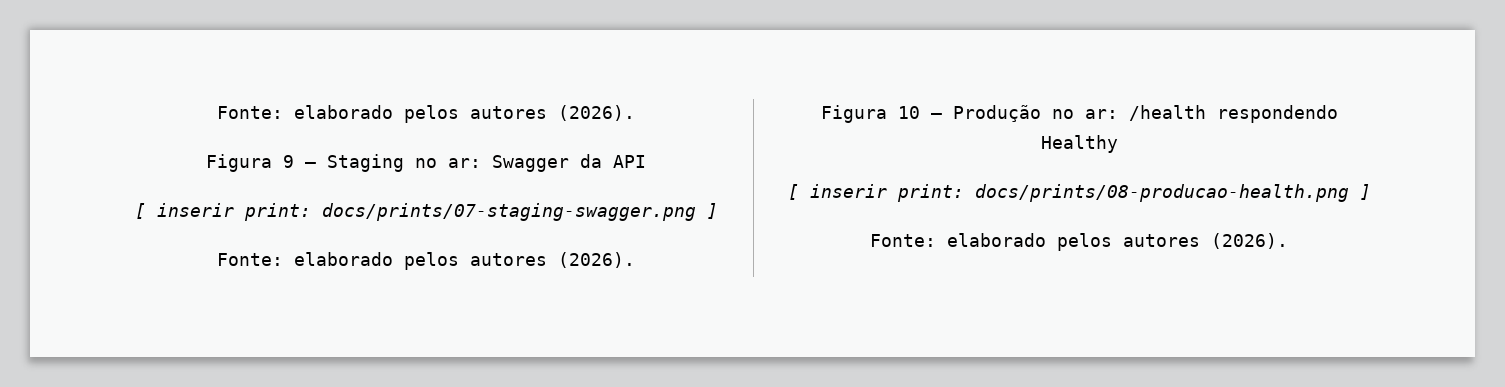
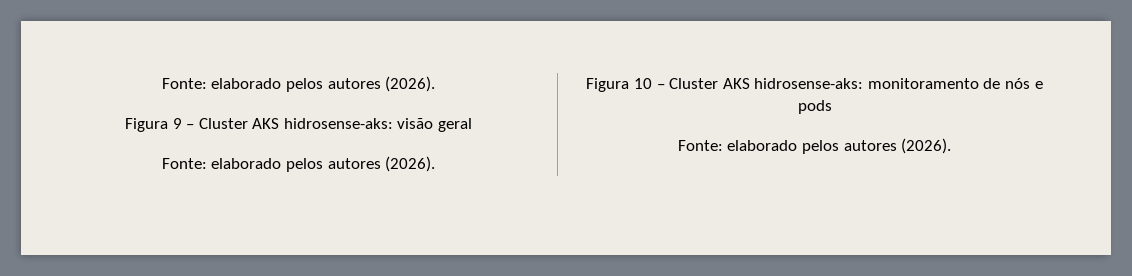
- Figura 9 – Staging no ar: Swagger da API
- [ inserir print: docs/prints/07-staging-swagger.png ]
+ Figura 9 – Cluster AKS hidrosense-aks: visão geral
- Figura 10 – Produção no ar: /health respondendo Healthy
- [ inserir print: docs/prints/08-producao-health.png ]
+ Figura 10 – Cluster AKS hidrosense-aks: monitoramento de nós e pods

